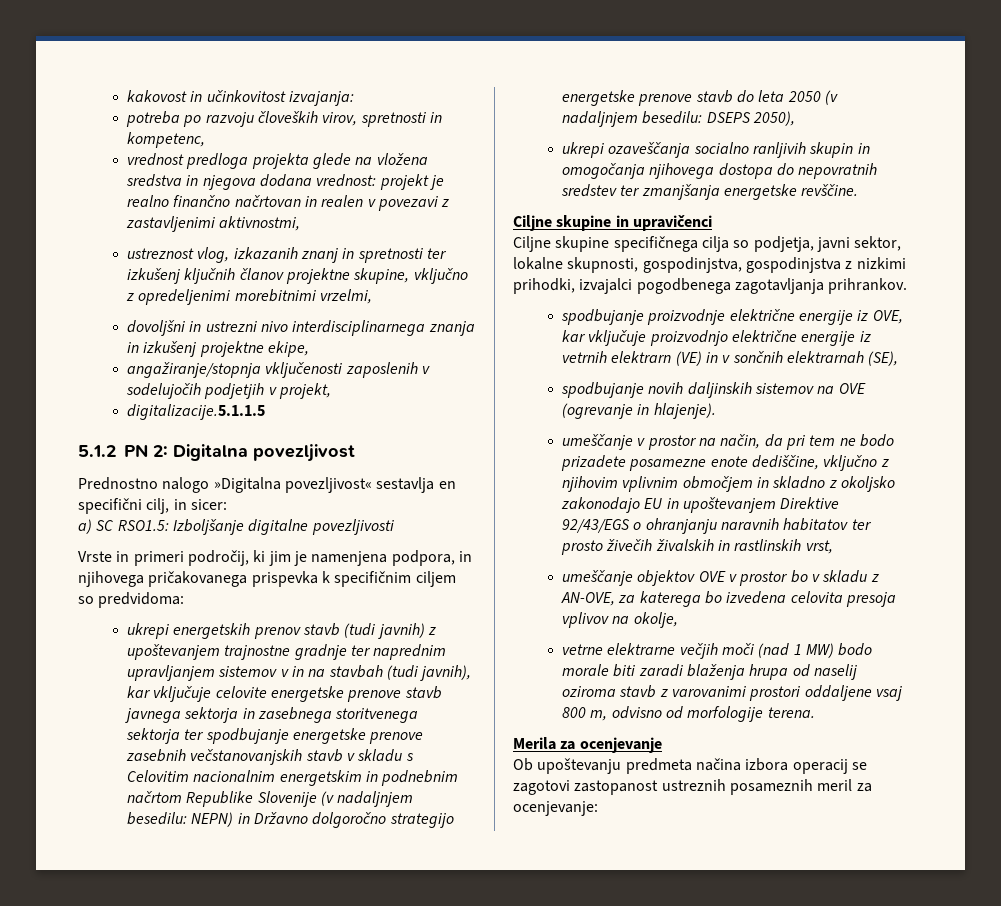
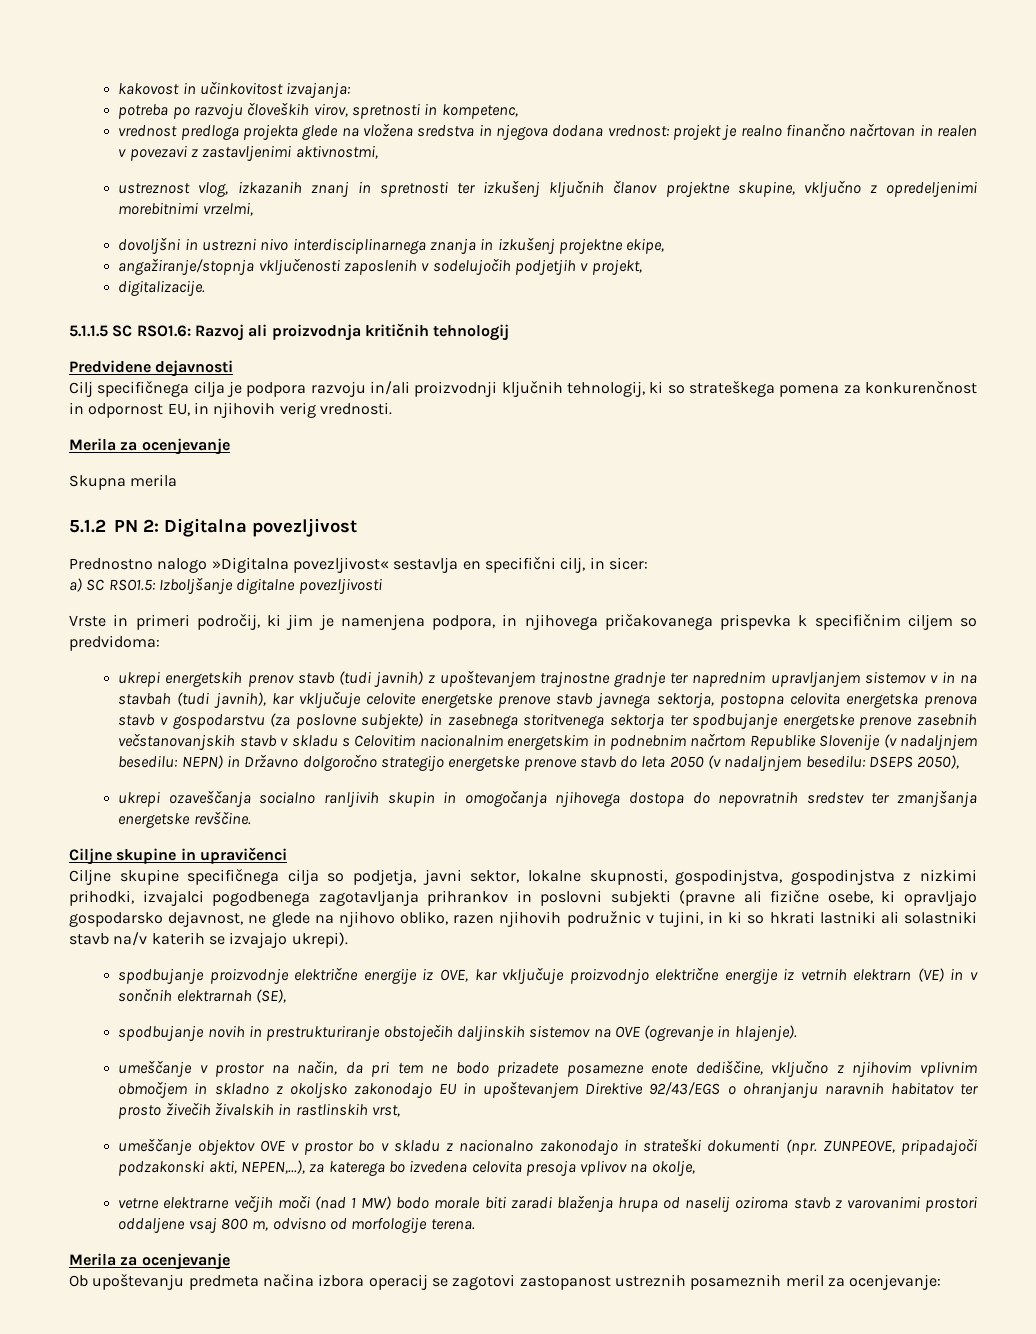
- digitalizacije.5.1.1.5
+ digitalizacije.
+ 5.1.1.5 SC RSO1.6: Razvoj ali proizvodnja kritičnih tehnologij
+ Predvidene dejavnosti
+ Cilj specifičnega cilja je podpora razvoju in/ali proizvodnji ključnih tehnologij, ki so strateškega pomena za konkurenčnost in odpornost EU, in njihovih verig vrednosti.
+ Merila za ocenjevanje
+ Skupna merila
- ukrepi energetskih prenov stavb (tudi javnih) z upoštevanjem trajnostne gradnje ter naprednim upravljanjem sistemov v in na stavbah (tudi javnih), kar vključuje celovite energetske prenove stavb javnega sektorja in zasebnega storitvenega sektorja ter spodbujanje energetske prenove zasebnih večstanovanjskih stavb v skladu s Celovitim nacionalnim energetskim in podnebnim načrtom Republike Slovenije (v nadaljnjem besedilu:
+ ukrepi energetskih prenov stavb (tudi javnih) z upoštevanjem trajnostne gradnje ter naprednim upravljanjem sistemov v in na stavbah (tudi javnih), kar vključuje celovite energetske prenove stavb javnega sektorja, postopna celovita energetska prenova stavb v gospodarstvu (za poslovne subjekte) in zasebnega storitvenega sektorja ter spodbujanje energetske prenove zasebnih večstanovanjskih stavb v skladu s Celovitim nacionalnim energetskim in podnebnim načrtom Republike Slovenije (v nadaljnjem besedilu:
- Ciljne skupine specifičnega cilja so podjetja, javni sektor, lokalne skupnosti, gospodinjstva, gospodinjstva z nizkimi prihodki, izvajalci pogodbenega zagotavljanja prihrankov.
+ Ciljne skupine specifičnega cilja so podjetja, javni sektor, lokalne skupnosti, gospodinjstva, gospodinjstva z nizkimi prihodki, izvajalci pogodbenega zagotavljanja prihrankov in poslovni subjekti (pravne ali fizične osebe, ki opravljajo gospodarsko dejavnost, ne glede na njihovo obliko, razen njihovih podružnic v tujini, in ki so hkrati lastniki ali solastniki stavb na/v katerih se izvajajo ukrepi).
- spodbujanje novih daljinskih sistemov na OVE (ogrevanje in hlajenje).
+ spodbujanje novih in prestrukturiranje obstoječih daljinskih sistemov na OVE (ogrevanje in hlajenje).
- umeščanje objektov OVE v prostor bo v skladu z AN-OVE, za katerega bo izvedena celovita presoja vplivov na okolje,
+ umeščanje objektov OVE v prostor bo v skladu z nacionalno zakonodajo in strateški dokumenti (npr. ZUNPEOVE, pripadajoči podzakonski akti, NEPEN,...), za katerega bo izvedena celovita presoja vplivov na okolje,

